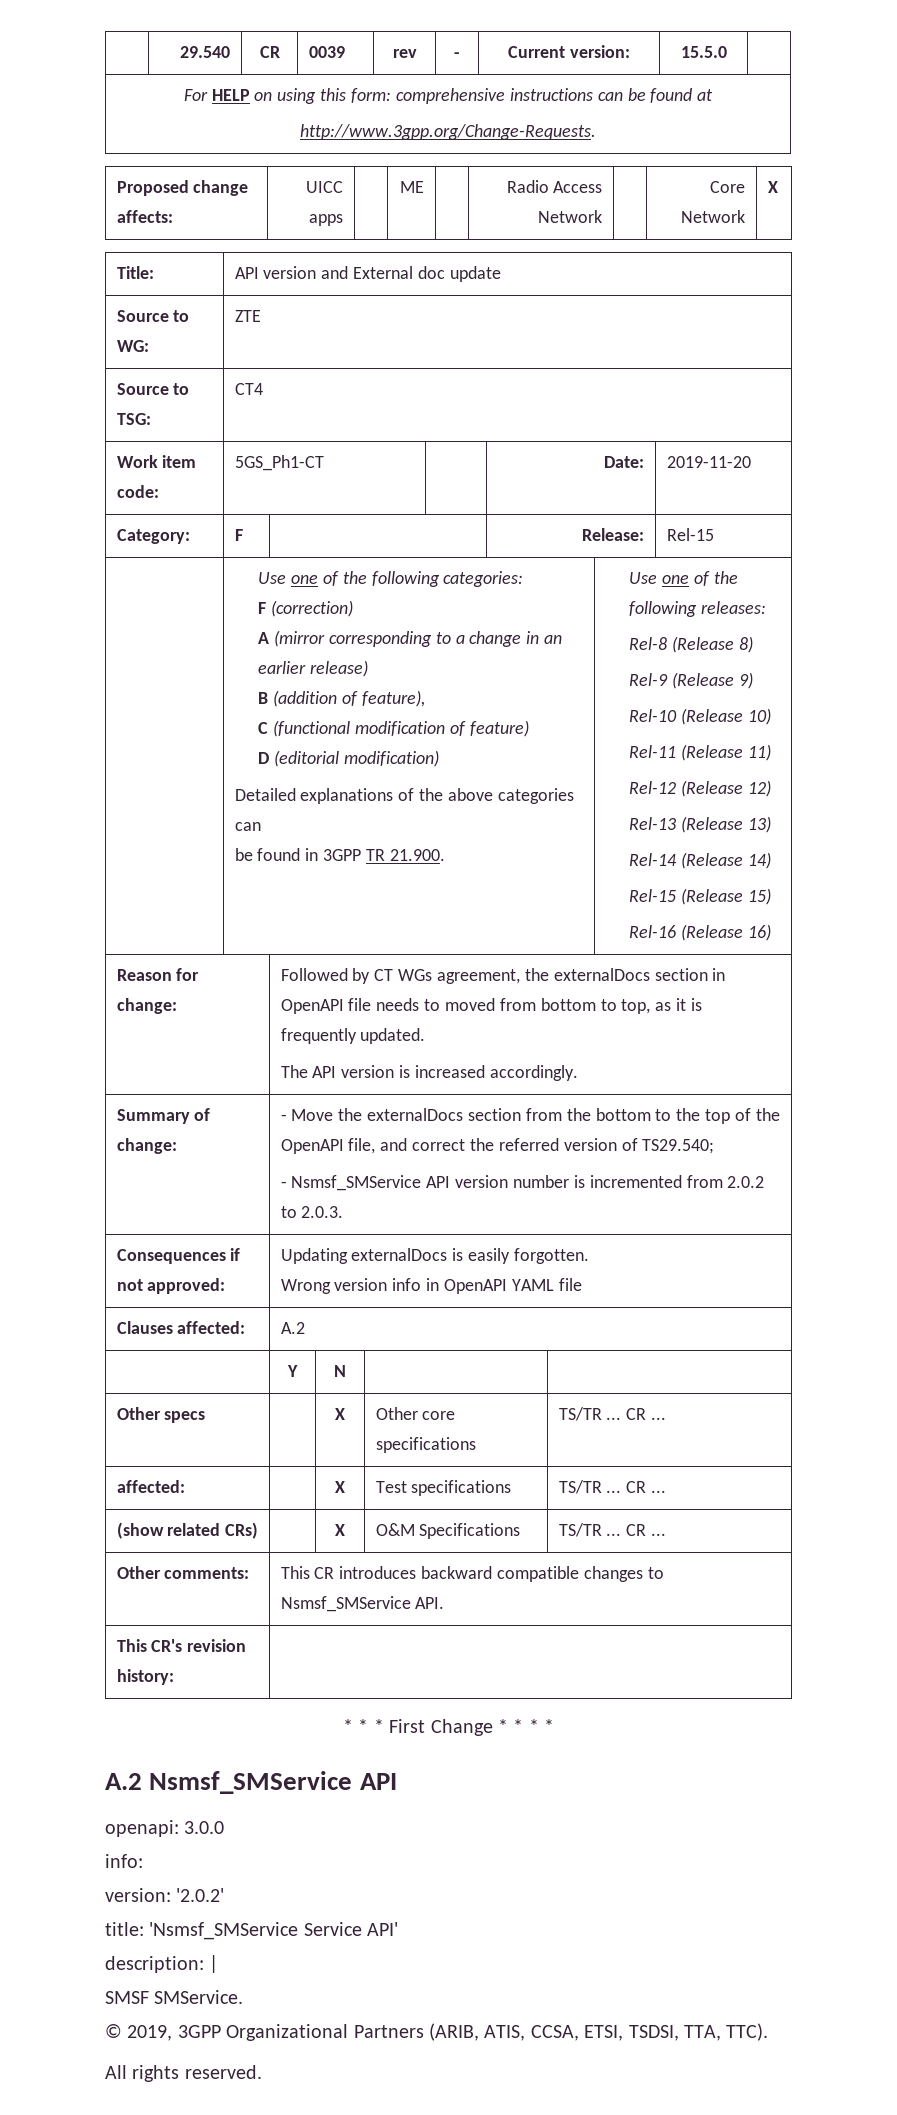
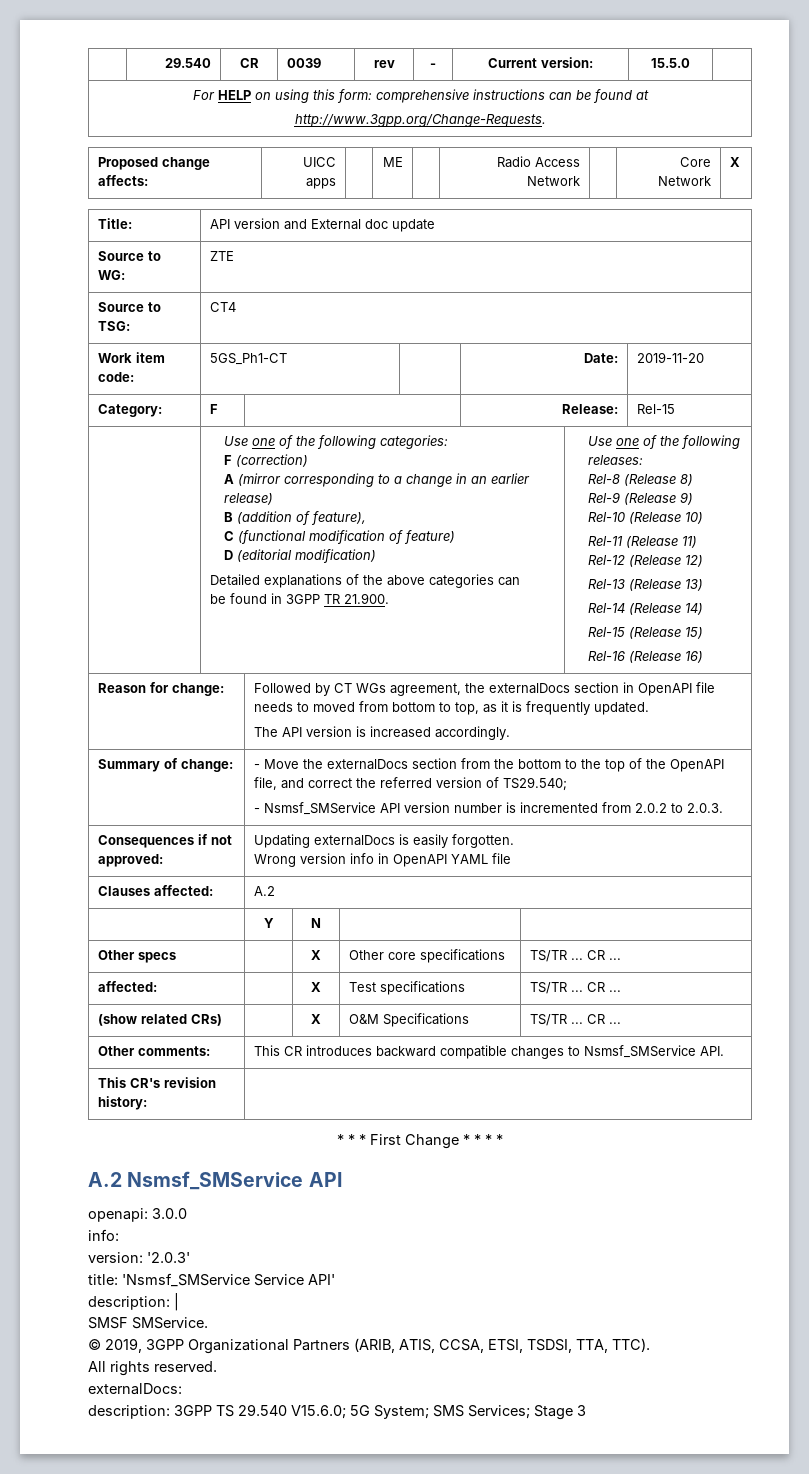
- version: '2.0.2'
+ version: '2.0.3'
+ externalDocs:
+ description: 3GPP TS 29.540 V15.6.0; 5G System; SMS Services; Stage 3

